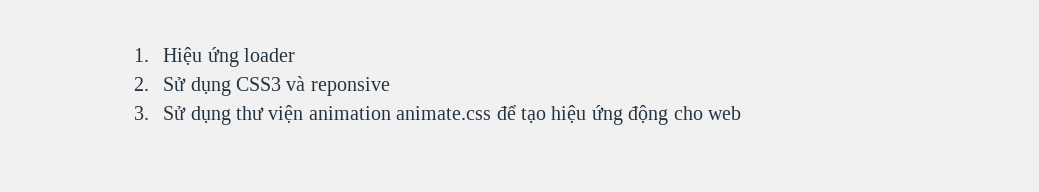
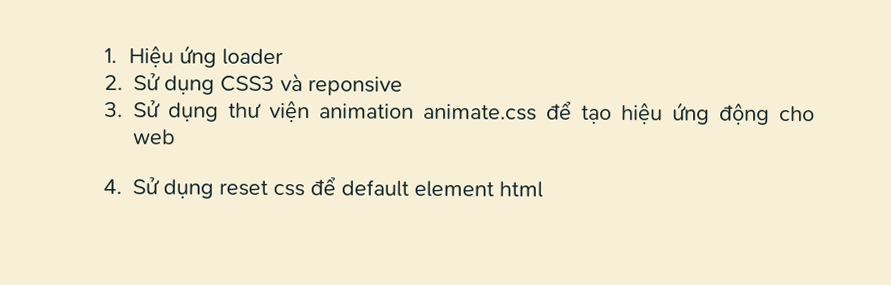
+ 4. Sử dụng reset css để default element html

